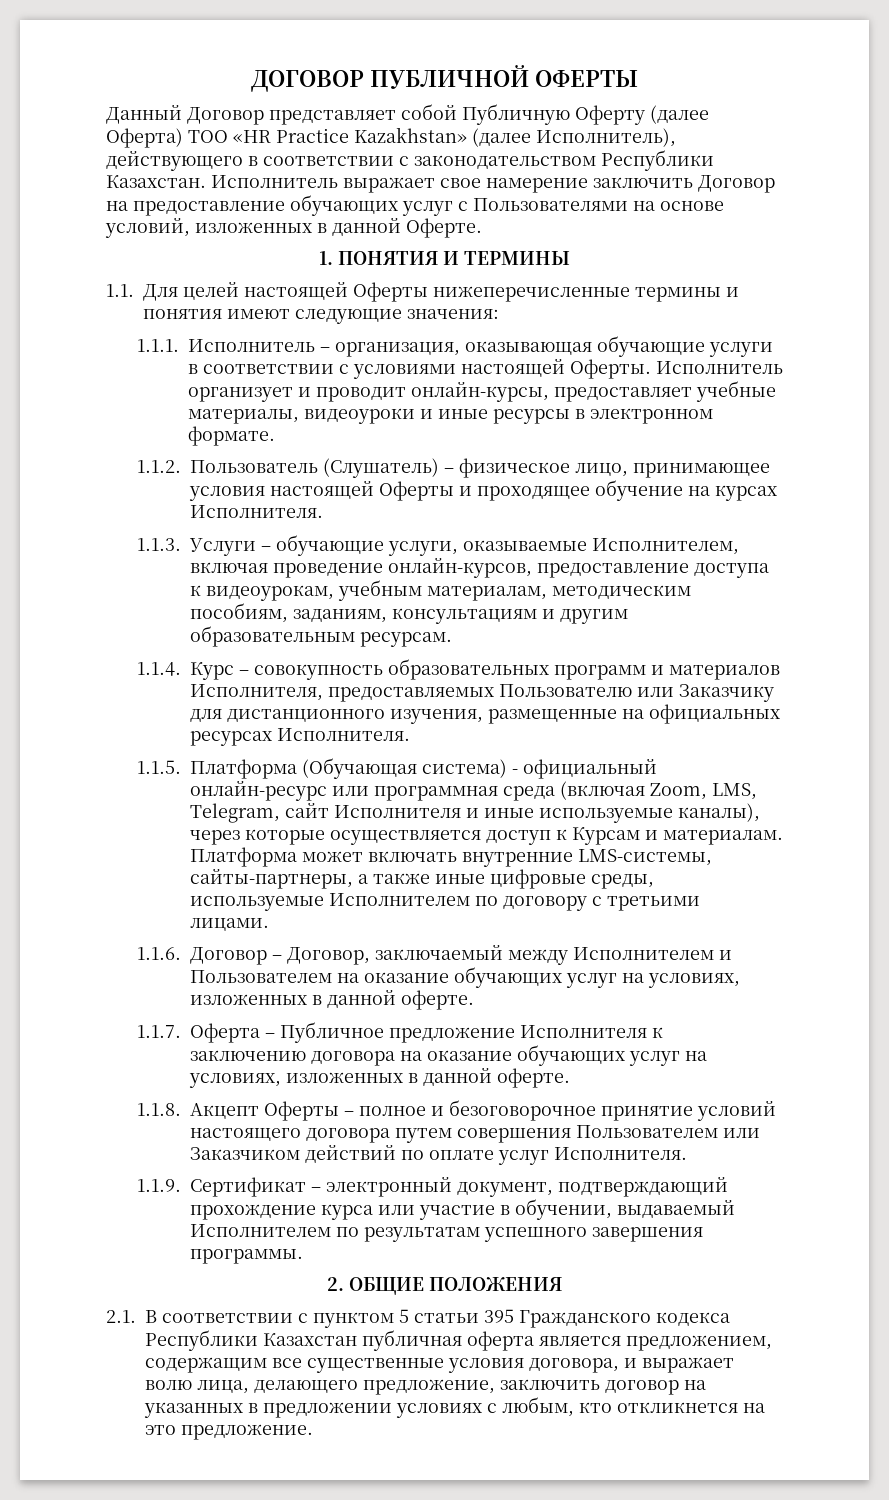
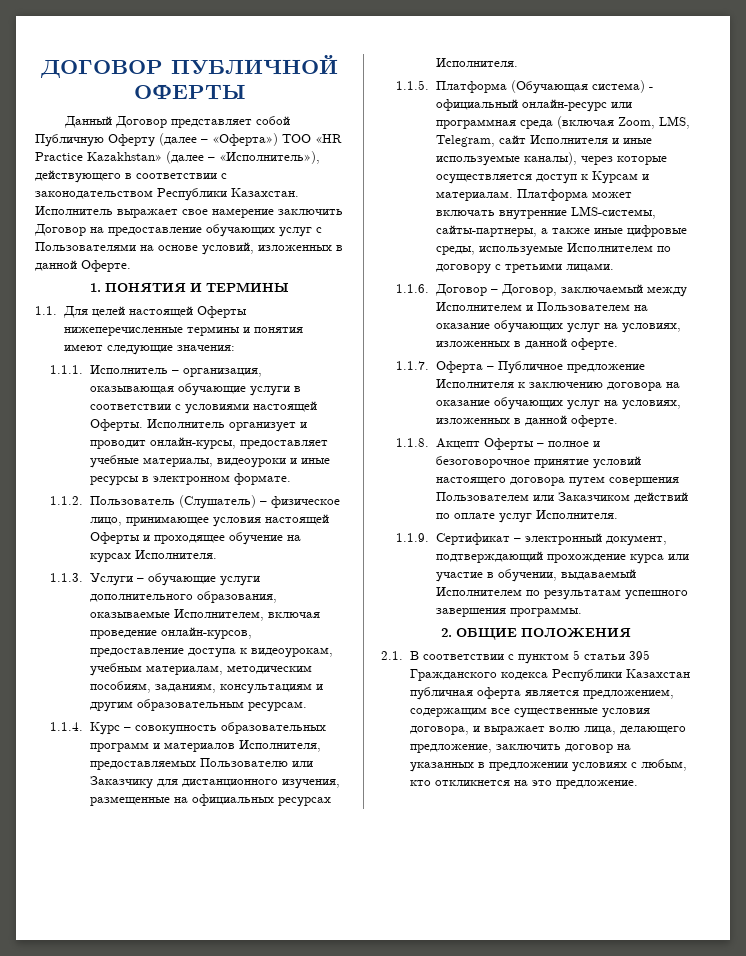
- Данный Договор представляет собой Публичную Оферту (далее Оферта) ТОО «HR Practice Kazakhstan» (далее Исполнитель), действующего в соответствии с законодательством Республики Казахстан.
+ Данный Договор представляет собой Публичную Оферту (далее – «Оферта») ТОО «HR Practice Kazakhstan» (далее – «Исполнитель»), действующего в соответствии с законодательством Республики Казахстан.
- 1.1.3. Услуги – обучающие услуги, оказываемые Исполнителем, включая проведение онлайн-курсов, предоставление доступа к видеоурокам, учебным материалам, методическим пособиям, заданиям, консультациям и другим образовательным ресурсам.
+ 1.1.3. Услуги – обучающие услуги дополнительного образования, оказываемые Исполнителем, включая проведение онлайн-курсов, предоставление доступа к видеоурокам, учебным материалам, методическим пособиям, заданиям, консультациям и другим образовательным ресурсам.

